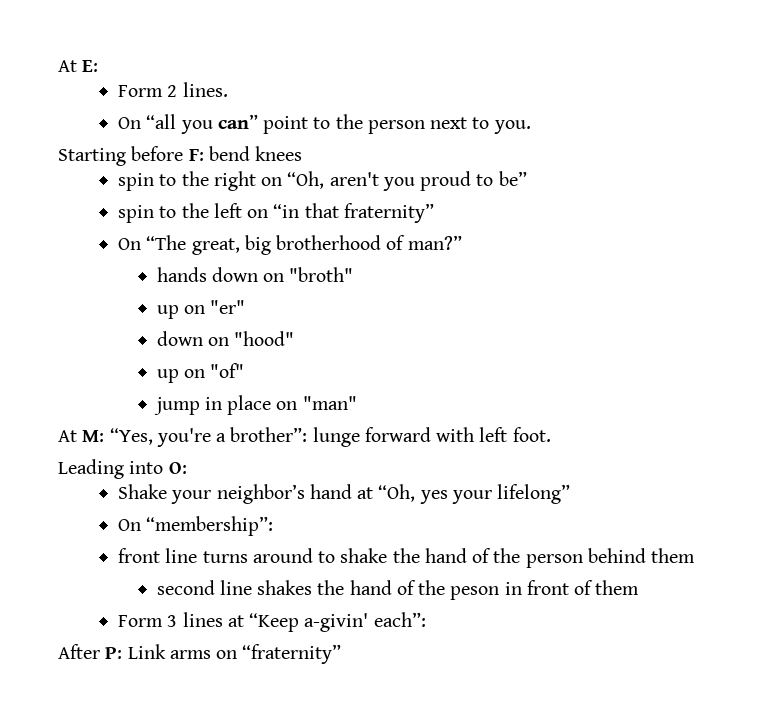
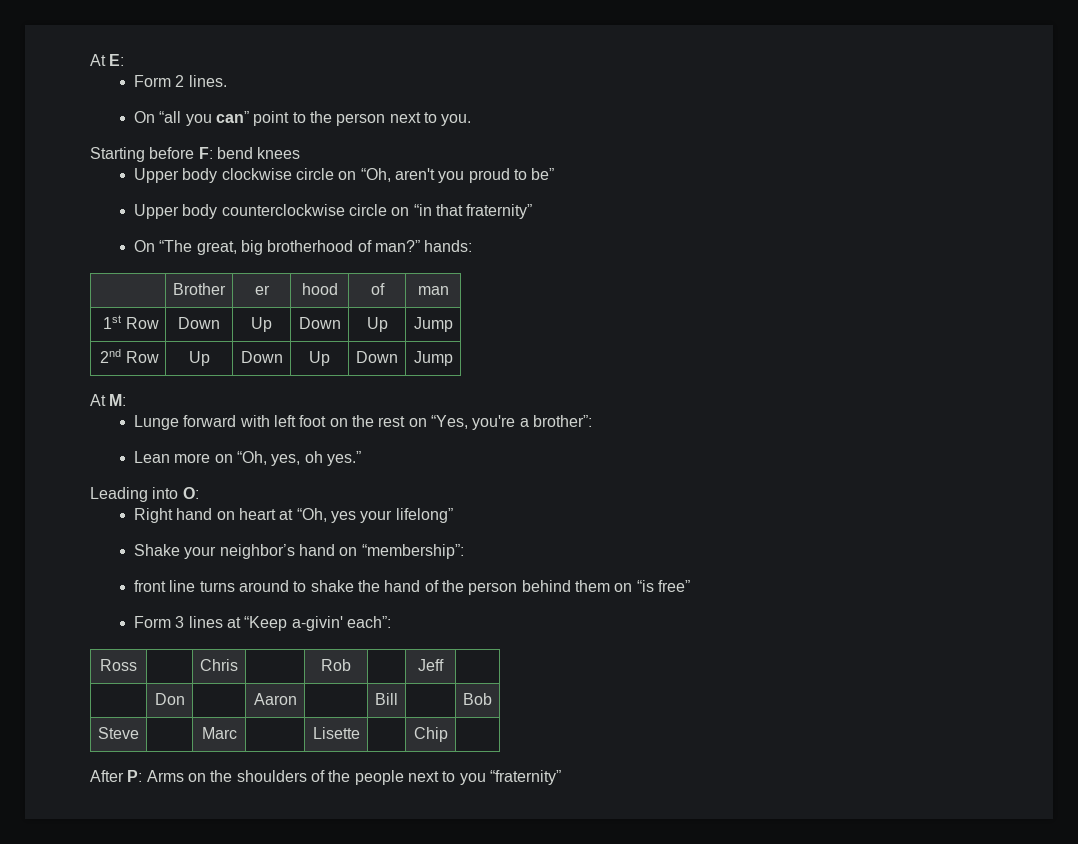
- spin to the right on “Oh, aren't you proud to be”
+ Upper body clockwise circle on “Oh, aren't you proud to be”
- spin to the left on “in that fraternity”
+ Upper body counterclockwise circle on “in that fraternity”
- On “The great, big brotherhood of man?”
- hands down on "broth"
- up on "er"
- down on "hood"
- up on "of"
- jump in place on "man"
- At M: “Yes, you're a brother”: lunge forward with left foot.
+ On “The great, big brotherhood of man?” hands:
+ | Brother | er | hood | of | man
+ 1st Row | Down | Up | Down | Up | Jump
+ 2nd Row | Up | Down | Up | Down | Jump
+ At M:
+ Lunge forward with left foot on the rest on “Yes, you're a brother”:
+ Lean more on “Oh, yes, oh yes.”
- Shake your neighbor’s hand at “Oh, yes your lifelong”
+ Right hand on heart at “Oh, yes your lifelong”
- On “membership”:
+ Shake your neighbor’s hand on “membership”:
- front line turns around to shake the hand of the person behind them
- second line shakes the hand of the peson in front of them
+ front line turns around to shake the hand of the person behind them on “is free”
- After P: Link arms on “fraternity”
+ Ross | | Chris | | Rob | | Jeff |
+ | Don | | Aaron | | Bill | | Bob
+ Steve | | Marc | | Lisette | | Chip |
+ After P: Arms on the shoulders of the people next to you “fraternity”

